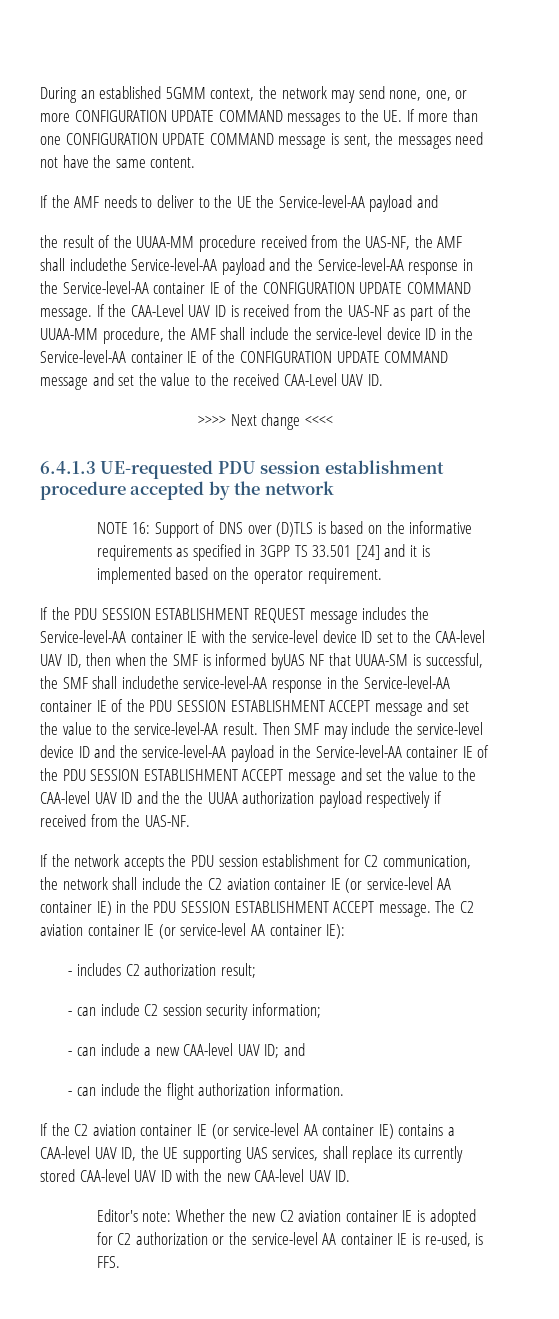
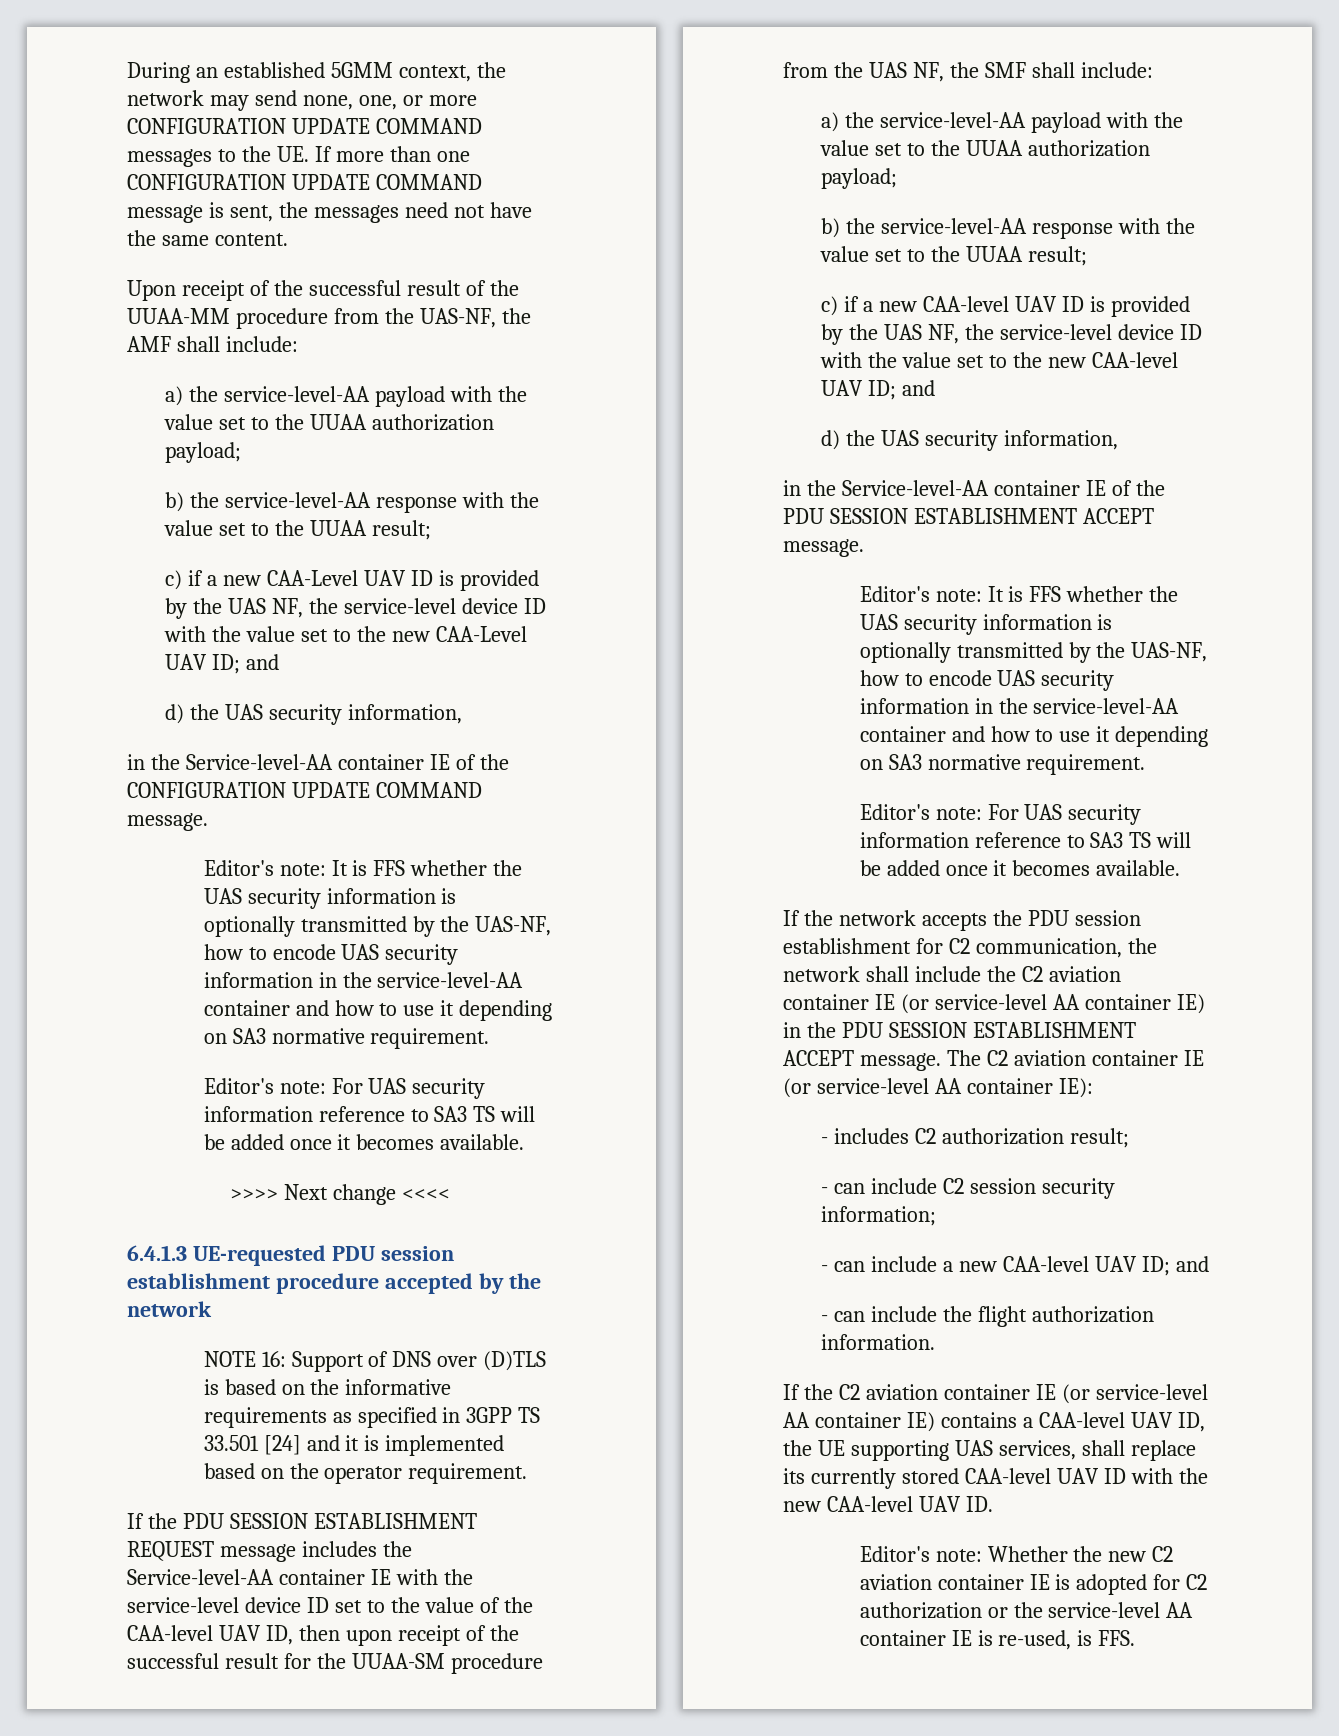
- If the AMF needs to deliver to the UE the Service-level-AA payload and
- the result of the UUAA-MM procedure received from the UAS-NF, the AMF shall includethe Service-level-AA payload and the Service-level-AA response in the Service-level-AA container IE of the CONFIGURATION UPDATE COMMAND message. If the CAA-Level UAV ID is received from the UAS-NF as part of the UUAA-MM procedure, the AMF shall include the service-level device ID in the Service-level-AA container IE of the CONFIGURATION UPDATE COMMAND message and set the value to the received CAA-Level UAV ID.
+ Upon receipt of the successful result of the UUAA-MM procedure from the UAS-NF, the AMF shall include:
+ a) the service-level-AA payload with the value set to the UUAA authorization payload;
+ b) the service-level-AA response with the value set to the UUAA result;
+ c) if a new CAA-Level UAV ID is provided by the UAS NF, the service-level device ID with the value set to the new CAA-Level UAV ID; and
+ d) the UAS security information,
+ in the Service-level-AA container IE of the CONFIGURATION UPDATE COMMAND message.
+ Editor's note: It is FFS whether the UAS security information is optionally transmitted by the UAS-NF, how to encode UAS security information in the service-level-AA container and how to use it depending on SA3 normative requirement.
+ Editor's note: For UAS security information reference to SA3 TS will be added once it becomes available.
- If the PDU SESSION ESTABLISHMENT REQUEST message includes the Service-level-AA container IE with the service-level device ID set to the CAA-level UAV ID, then when the SMF is informed byUAS NF that UUAA-SM is successful, the SMF shall includethe service-level-AA response in the Service-level-AA container IE of the PDU SESSION ESTABLISHMENT ACCEPT message and set the value to the service-level-AA result. Then SMF may include the service-level device ID and the service-level-AA payload in the Service-level-AA container IE of the PDU SESSION ESTABLISHMENT ACCEPT message and set the value to the CAA-level UAV ID and the the UUAA authorization payload respectively if received from the UAS-NF.
+ If the PDU SESSION ESTABLISHMENT REQUEST message includes the Service-level-AA container IE with the service-level device ID set to the value of the CAA-level UAV ID, then upon receipt of the successful result for the UUAA-SM procedure from the UAS NF, the SMF shall include:
+ a) the service-level-AA payload with the value set to the UUAA authorization payload;
+ b) the service-level-AA response with the value set to the UUAA result;
+ c) if a new CAA-level UAV ID is provided by the UAS NF, the service-level device ID with the value set to the new CAA-level UAV ID; and
+ d) the UAS security information,
+ in the Service-level-AA container IE of the PDU SESSION ESTABLISHMENT ACCEPT message.
+ Editor's note: It is FFS whether the UAS security information is optionally transmitted by the UAS-NF, how to encode UAS security information in the service-level-AA container and how to use it depending on SA3 normative requirement.
+ Editor's note: For UAS security information reference to SA3 TS will be added once it becomes available.

